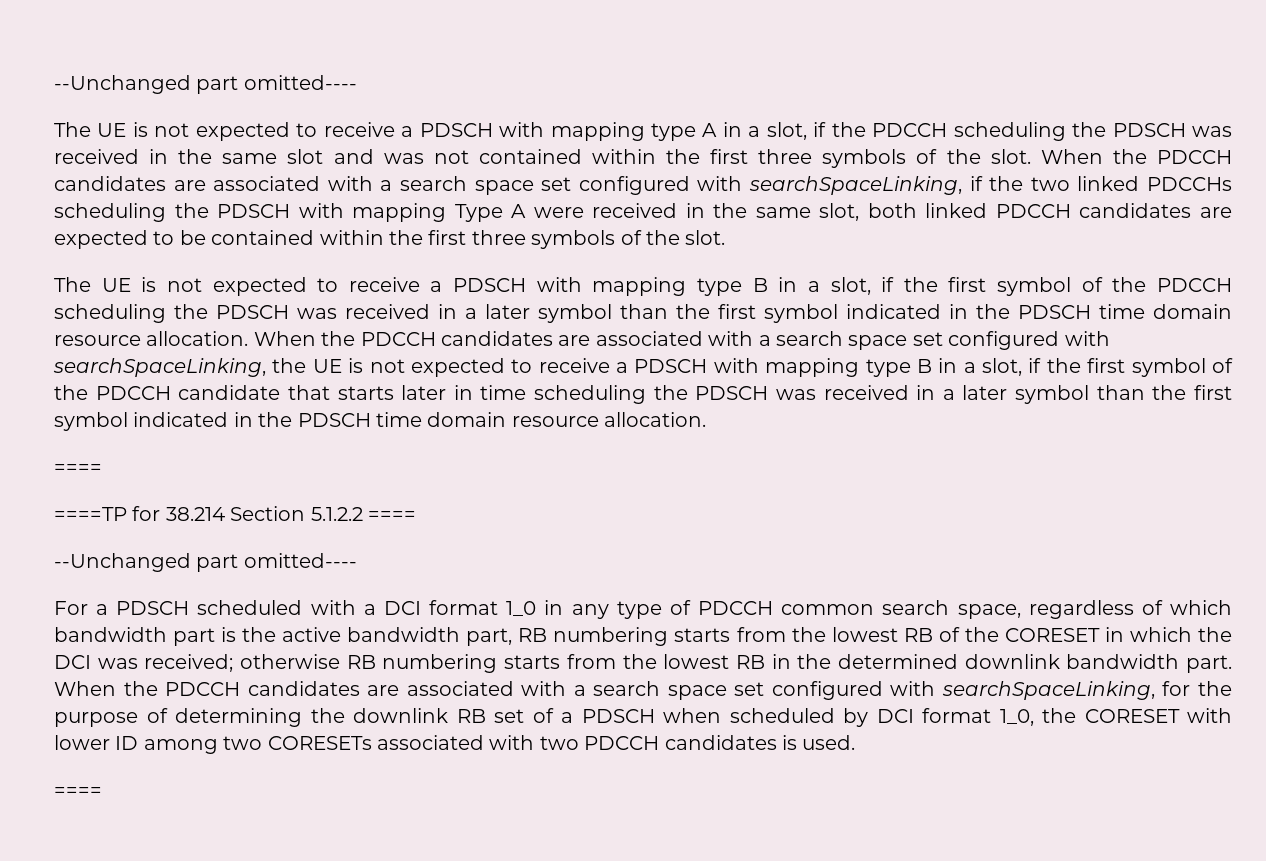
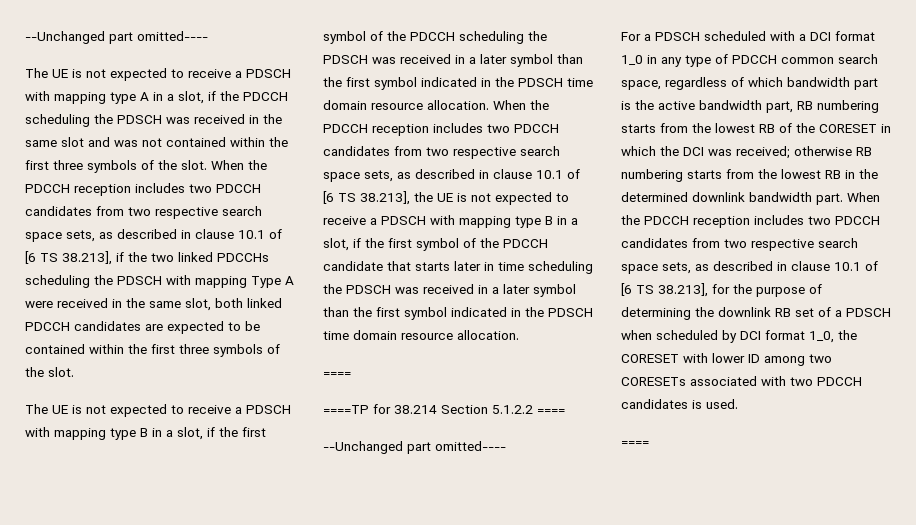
- When the PDCCH candidates are associated with a search space set configured with searchSpaceLinking, if the two linked PDCCHs scheduling the PDSCH with mapping Type A were received in the same slot, both linked PDCCH candidates are expected to be contained within the first three symbols of the slot.
+ When the PDCCH reception includes two PDCCH candidates from two respective search space sets, as described in clause 10.1 of [6 TS 38.213], if the two linked PDCCHs scheduling the PDSCH with mapping Type A were received in the same slot, both linked PDCCH candidates are expected to be contained within the first three symbols of the slot.
- When the PDCCH candidates are associated with a search space set configured with searchSpaceLinking, the UE is not expected to receive a PDSCH with mapping type B in a slot, if the first symbol of the PDCCH candidate that starts later in time scheduling the PDSCH was received in a later symbol than the first symbol indicated in the PDSCH time domain resource allocation.
+ When the PDCCH reception includes two PDCCH candidates from two respective search space sets, as described in clause 10.1 of [6 TS 38.213], the UE is not expected to receive a PDSCH with mapping type B in a slot, if the first symbol of the PDCCH candidate that starts later in time scheduling the PDSCH was received in a later symbol than the first symbol indicated in the PDSCH time domain resource allocation.
- When the PDCCH candidates are associated with a search space set configured with searchSpaceLinking, for the purpose of determining the downlink RB set of a PDSCH when scheduled by DCI format 1_0, the CORESET with lower ID among two CORESETs associated with two PDCCH candidates is used.
+ When the PDCCH reception includes two PDCCH candidates from two respective search space sets, as described in clause 10.1 of [6 TS 38.213], for the purpose of determining the downlink RB set of a PDSCH when scheduled by DCI format 1_0, the CORESET with lower ID among two CORESETs associated with two PDCCH candidates is used.

